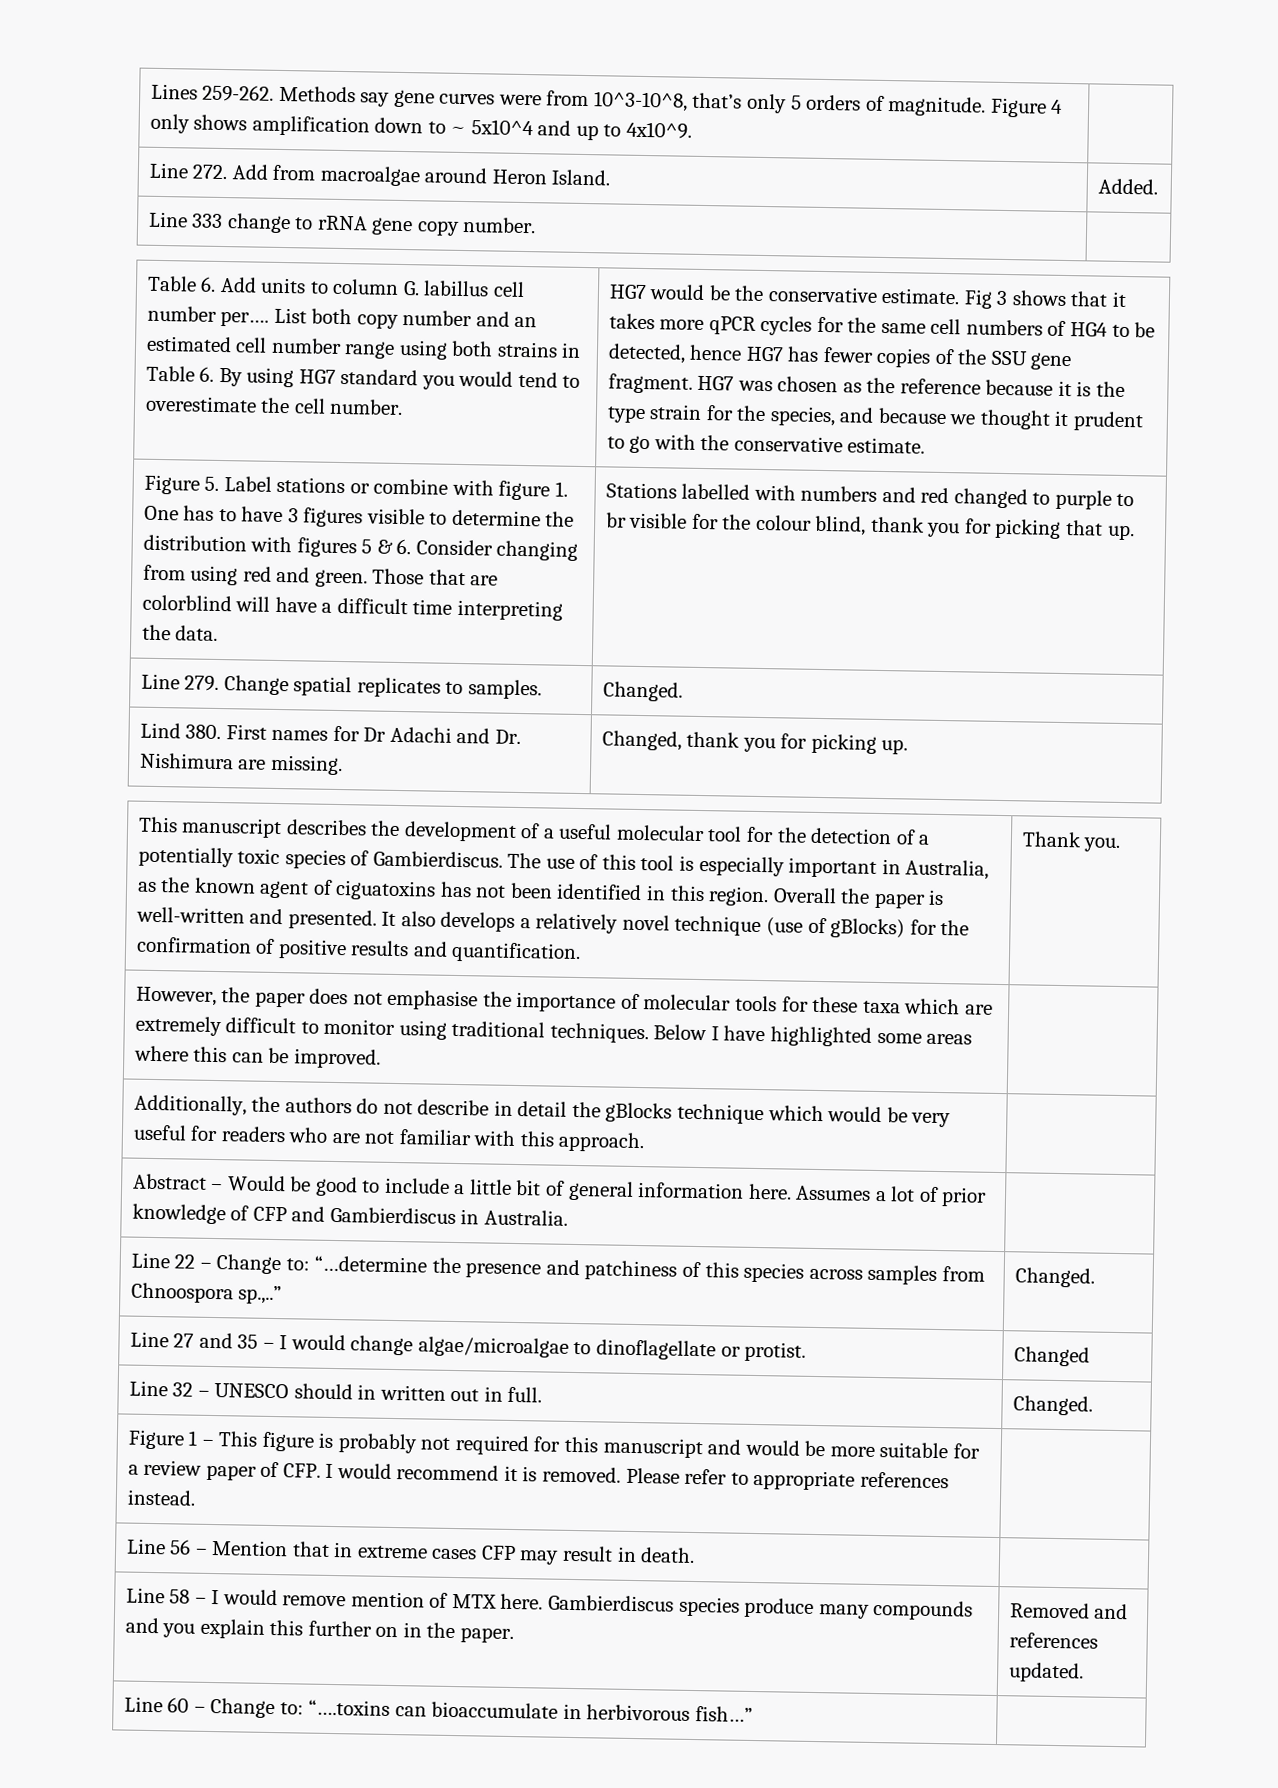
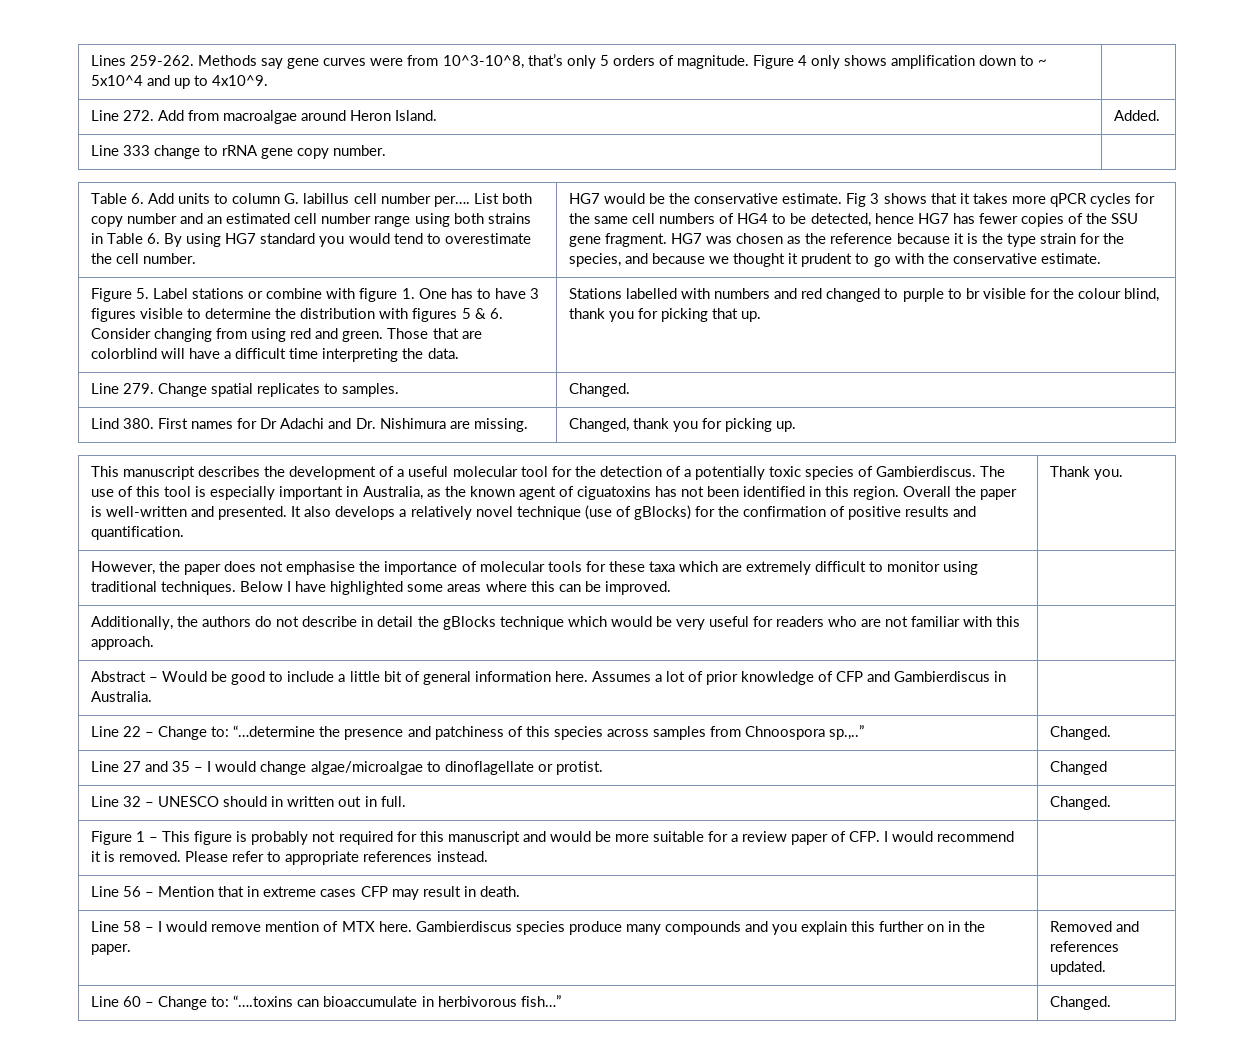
- Line 60 – Change to: “….toxins can bioaccumulate in herbivorous fish…” |
+ Line 60 – Change to: “….toxins can bioaccumulate in herbivorous fish…” | Changed.

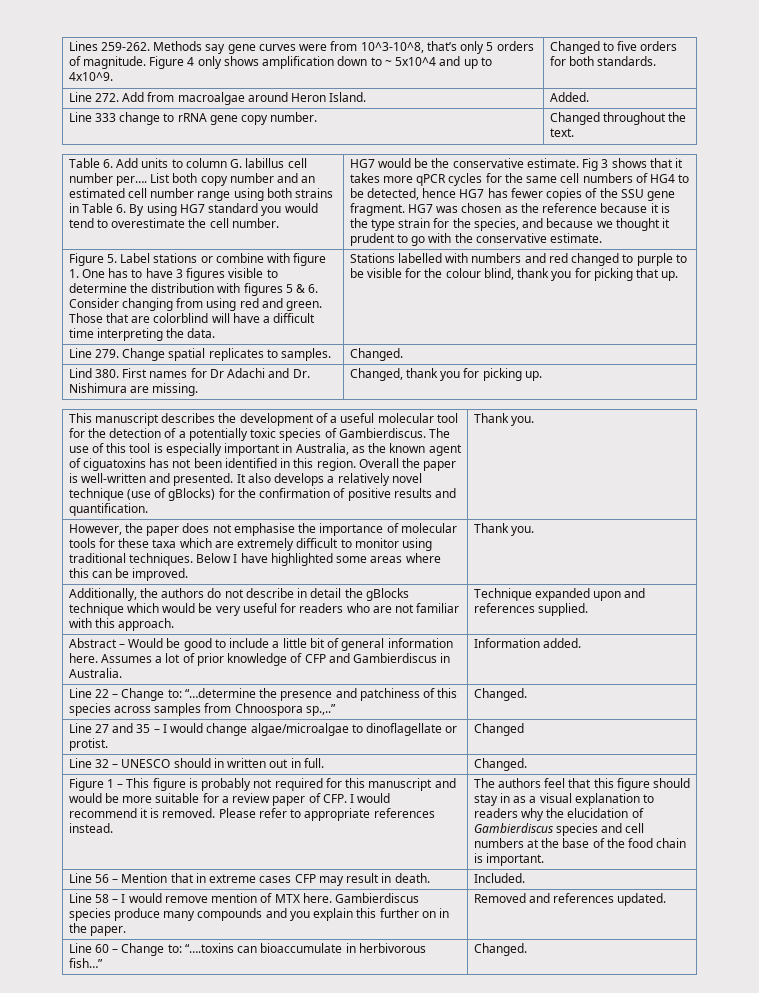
- Lines 259-262. Methods say gene curves were from 10^3-10^8, that’s only 5 orders of magnitude. Figure 4 only shows amplification down to ~ 5x10^4 and up to 4x10^9. |
+ Lines 259-262. Methods say gene curves were from 10^3-10^8, that’s only 5 orders of magnitude. Figure 4 only shows amplification down to ~ 5x10^4 and up to 4x10^9. | Changed to five orders for both standards.
- Line 333 change to rRNA gene copy number. |
+ Line 333 change to rRNA gene copy number. | Changed throughout the text.
- Stations labelled with numbers and red changed to purple to br visible for the colour blind, thank you for picking that up.
+ Stations labelled with numbers and red changed to purple to be visible for the colour blind, thank you for picking that up.
- However, the paper does not emphasise the importance of molecular tools for these taxa which are extremely difficult to monitor using traditional techniques. Below I have highlighted some areas where this can be improved. |
+ However, the paper does not emphasise the importance of molecular tools for these taxa which are extremely difficult to monitor using traditional techniques. Below I have highlighted some areas where this can be improved. | Thank you.
- Additionally, the authors do not describe in detail the gBlocks technique which would be very useful for readers who are not familiar with this approach. |
+ Additionally, the authors do not describe in detail the gBlocks technique which would be very useful for readers who are not familiar with this approach. | Technique expanded upon and references supplied.
- Abstract – Would be good to include a little bit of general information here. Assumes a lot of prior knowledge of CFP and Gambierdiscus in Australia. |
+ Abstract – Would be good to include a little bit of general information here. Assumes a lot of prior knowledge of CFP and Gambierdiscus in Australia. | Information added.
+ The authors feel that this figure should stay in as a visual explanation to readers why the elucidation of Gambierdiscus species and cell numbers at the base of the food chain is important.
- Line 56 – Mention that in extreme cases CFP may result in death. |
+ Line 56 – Mention that in extreme cases CFP may result in death. | Included.

